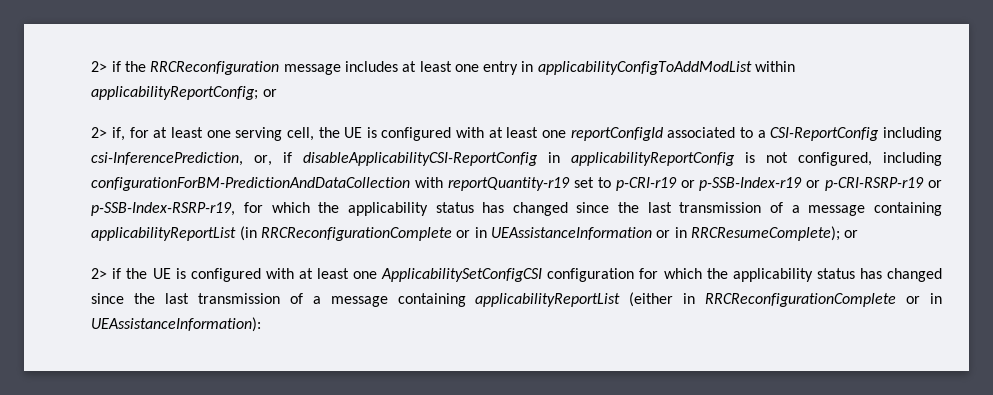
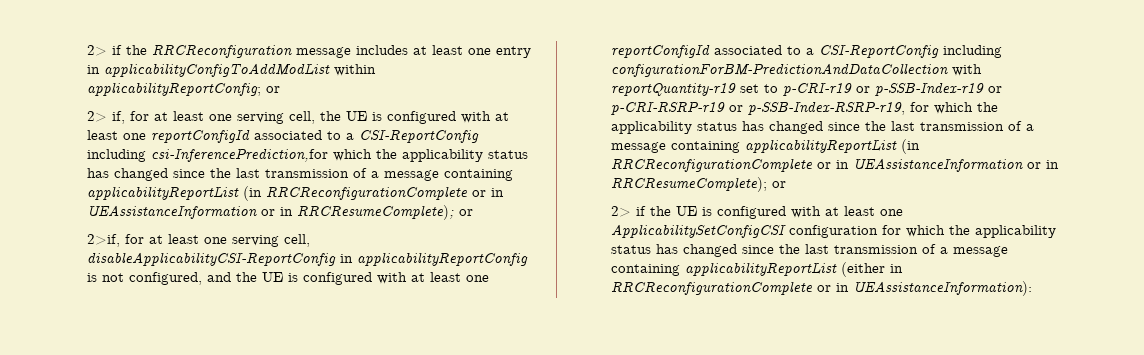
- 2> if, for at least one serving cell, the UE is configured with at least one reportConfigId associated to a CSI-ReportConfig including csi-InferencePrediction, or, if disableApplicabilityCSI-ReportConfig in applicabilityReportConfig is not configured, including configurationForBM-PredictionAndDataCollection with reportQuantity-r19 set to p-CRI-r19 or p-SSB-Index-r19 or p-CRI-RSRP-r19 or p-SSB-Index-RSRP-r19, for which the applicability status has changed since the last transmission of a message containing applicabilityReportList (in RRCReconfigurationComplete or in UEAssistanceInformation or in RRCResumeComplete);
+ 2> if, for at least one serving cell, the UE is configured with at least one reportConfigId associated to a CSI-ReportConfig including csi-InferencePrediction,for which the applicability status has changed since the last transmission of a message containing applicabilityReportList (in RRCReconfigurationComplete or in UEAssistanceInformation or in RRCResumeComplete); or
+ 2>if, for at least one serving cell, disableApplicabilityCSI-ReportConfig in applicabilityReportConfig is not configured, and the UE is configured with at least one reportConfigId associated to a CSI-ReportConfig including configurationForBM-PredictionAndDataCollection with reportQuantity-r19 set to p-CRI-r19 or p-SSB-Index-r19 or p-CRI-RSRP-r19 or p-SSB-Index-RSRP-r19, for which the applicability status has changed since the last transmission of a message containing applicabilityReportList (in RRCReconfigurationComplete or in UEAssistanceInformation or in RRCResumeComplete);

